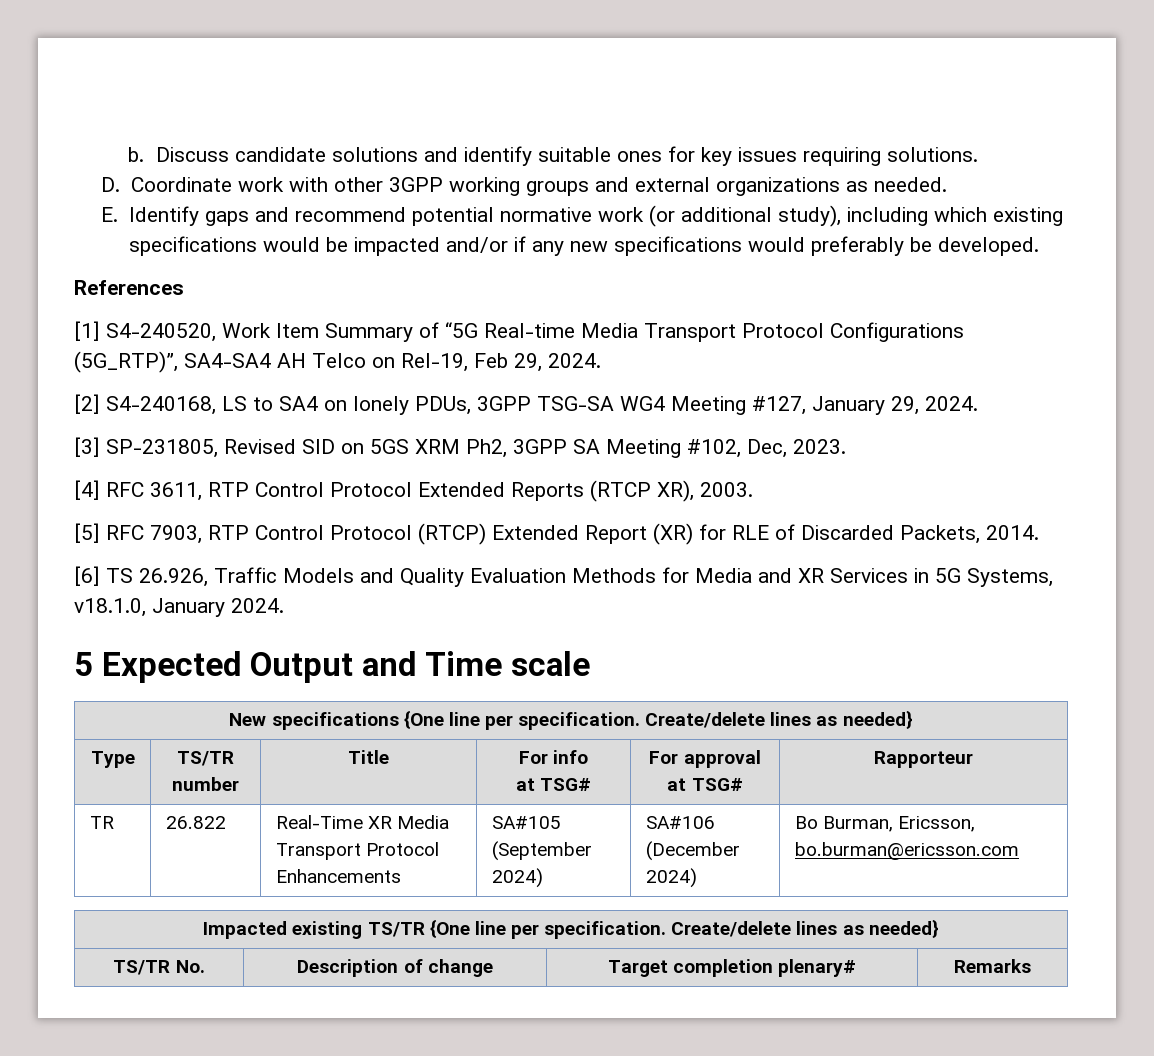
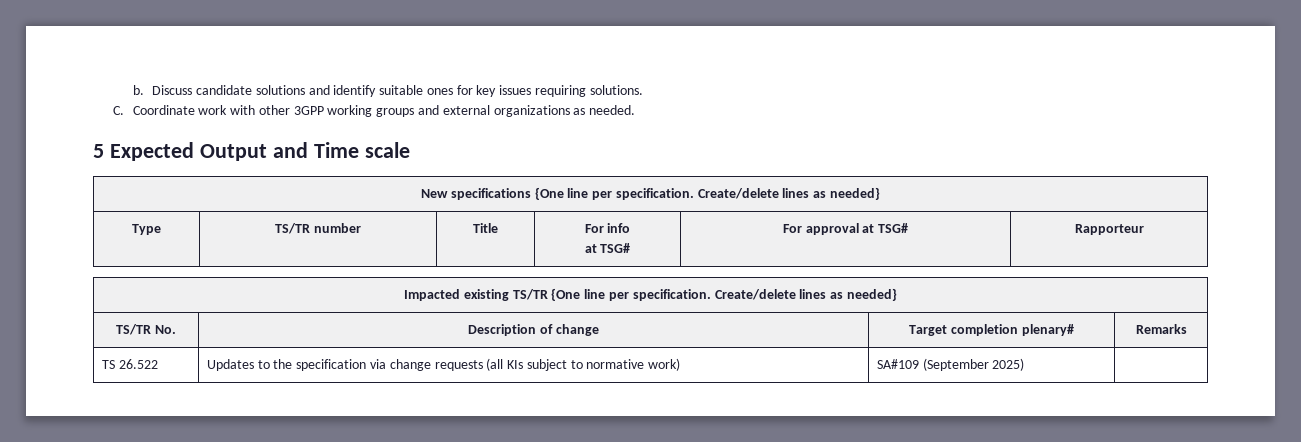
- D. Coordinate work with other 3GPP working groups and external organizations as needed.
+ C. Coordinate work with other 3GPP working groups and external organizations as needed.
- E. Identify gaps and recommend potential normative work (or additional study), including which existing specifications would be impacted and/or if any new specifications would preferably be developed.
- References
- [1] S4-240520, Work Item Summary of “5G Real-time Media Transport Protocol Configurations (5G_RTP)”, SA4-SA4 AH Telco on Rel-19, Feb 29, 2024.
- [2] S4-240168, LS to SA4 on lonely PDUs, 3GPP TSG-SA WG4 Meeting #127, January 29, 2024.
- [3] SP-231805, Revised SID on 5GS XRM Ph2, 3GPP SA Meeting #102, Dec, 2023.
- [4] RFC 3611, RTP Control Protocol Extended Reports (RTCP XR), 2003.
- [5] RFC 7903, RTP Control Protocol (RTCP) Extended Report (XR) for RLE of Discarded Packets, 2014.
- [6] TS 26.926, Traffic Models and Quality Evaluation Methods for Media and XR Services in 5G Systems, v18.1.0, January 2024.
- TR | 26.822 | Real-Time XR Media Transport Protocol Enhancements | SA#105 (September 2024) | SA#106 (December 2024) | Bo Burman, Ericsson, bo.burman@ericsson.com
+ TS 26.522 | Updates to the specification via change requests (all KIs subject to normative work) | SA#109 (September 2025) |

